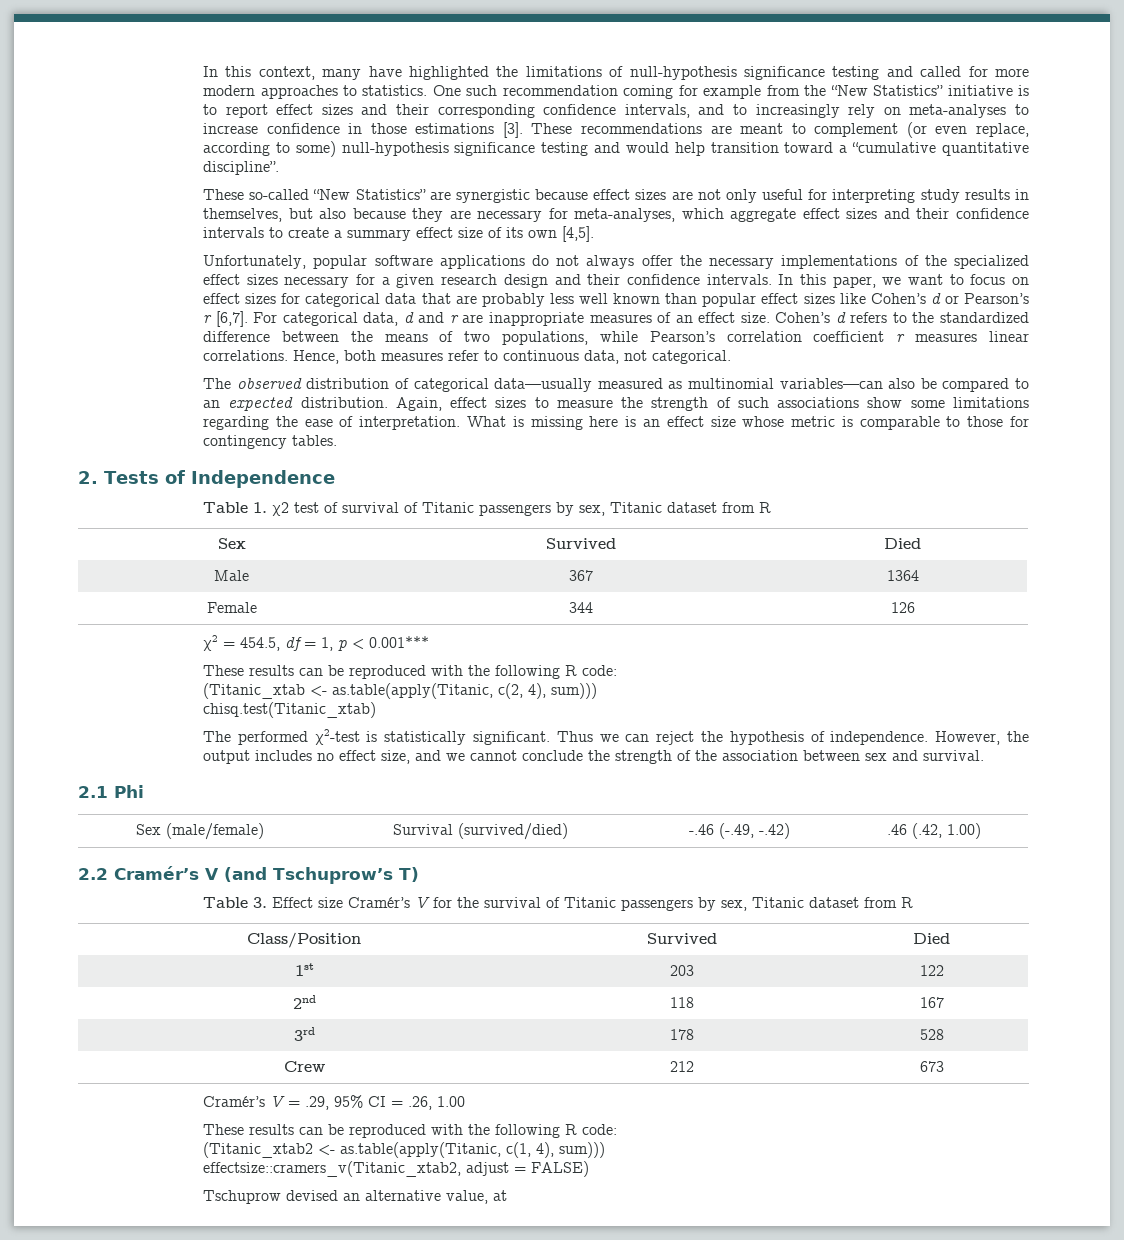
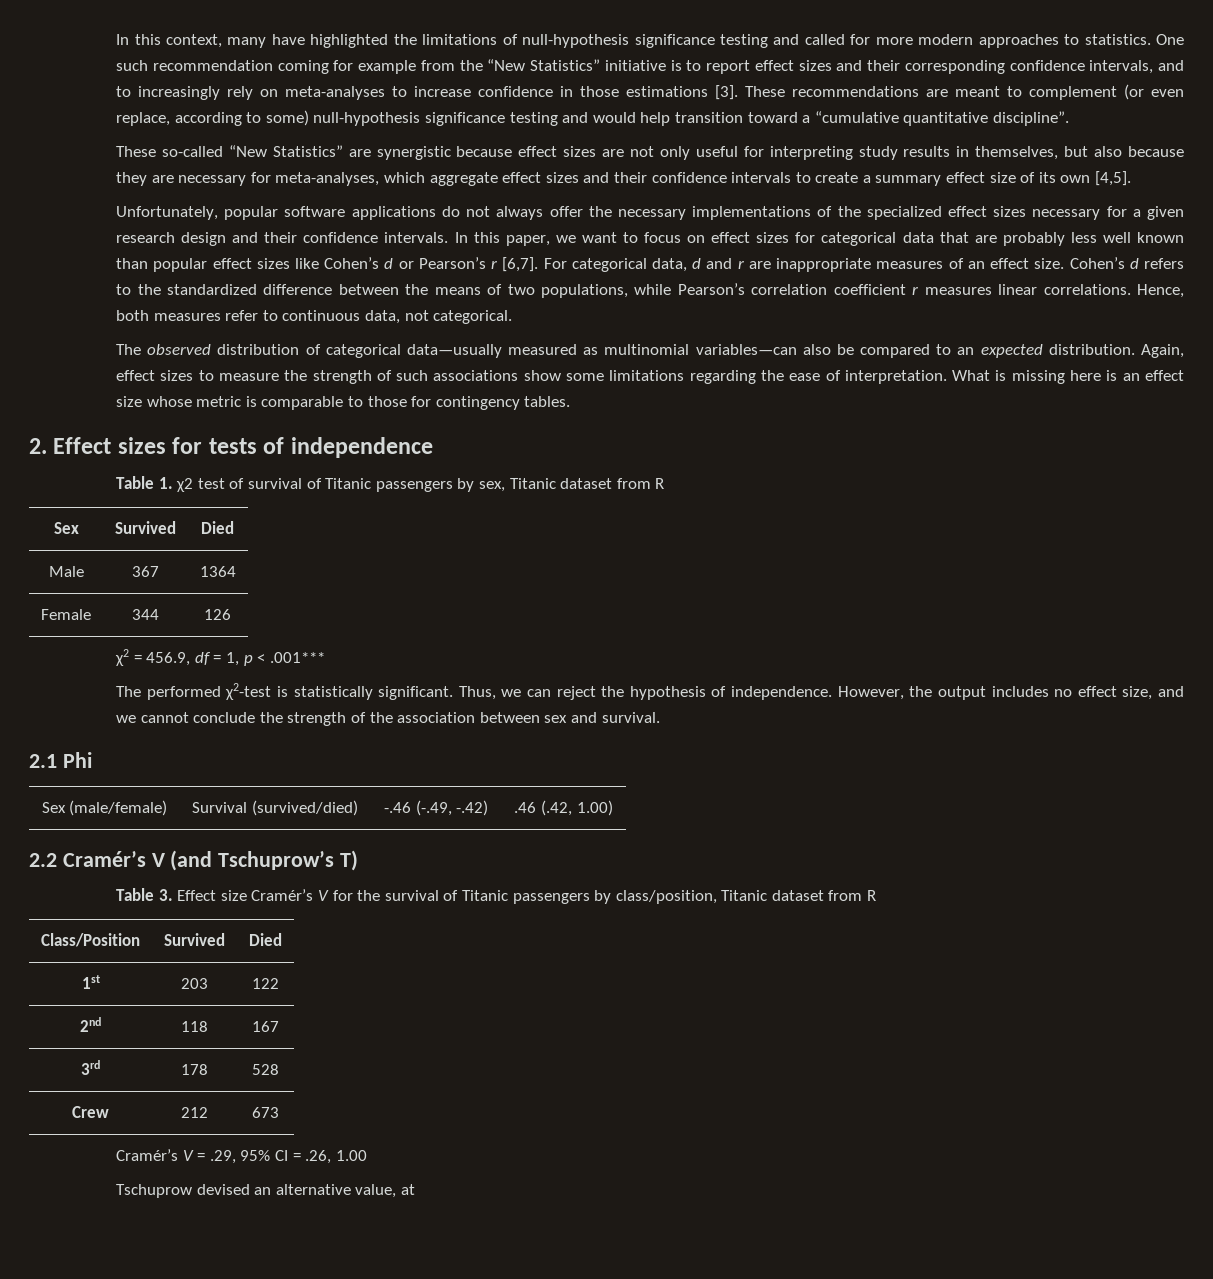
- 2. Tests of Independence
+ 2. Effect sizes for tests of independence
- χ2 = 454.5, df = 1, p < 0.001***
- These results can be reproduced with the following R code:
- (Titanic_xtab <- as.table(apply(Titanic, c(2, 4), sum)))
- chisq.test(Titanic_xtab)
+ χ2 = 456.9, df = 1, p < .001***
- Thus we can reject the hypothesis of independence.
+ Thus, we can reject the hypothesis of independence.
- Table 3. Effect size Cramér’s V for the survival of Titanic passengers by sex, Titanic dataset from R
+ Table 3. Effect size Cramér’s V for the survival of Titanic passengers by class/position, Titanic dataset from R
  Cramér’s V = .29, 95% CI = .26, 1.00
- These results can be reproduced with the following R code:
- (Titanic_xtab2 <- as.table(apply(Titanic, c(1, 4), sum)))
- effectsize::cramers_v(Titanic_xtab2, adjust = FALSE)

